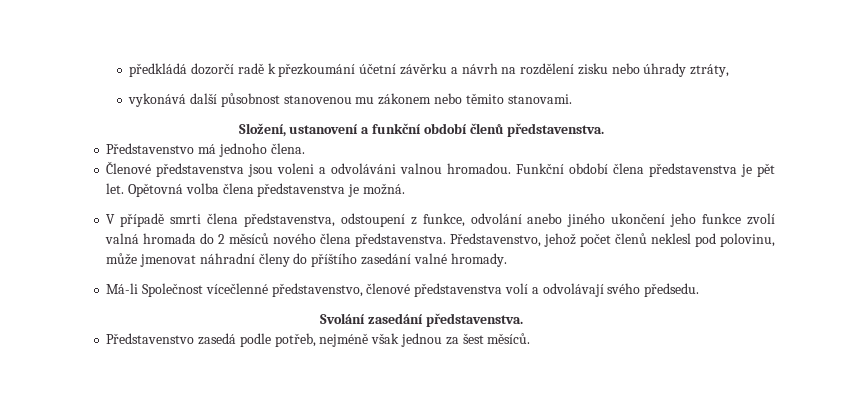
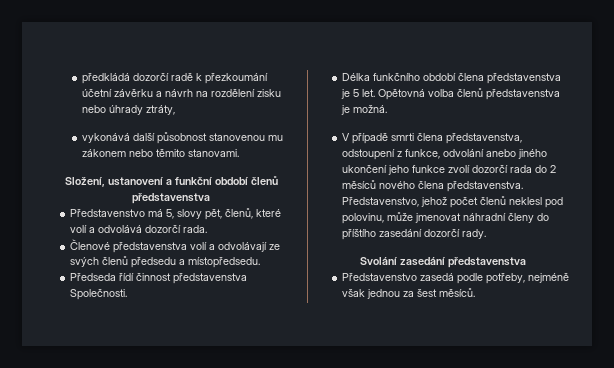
- Složení, ustanovení a funkční období členů představenstva.
+ Složení, ustanovení a funkční období členů představenstva
- Představenstvo má jednoho člena.
- Členové představenstva jsou voleni a odvoláváni valnou hromadou. Funkční období člena představenstva je pět let.
+ Představenstvo má 5, slovy pět, členů, které volí a odvolává dozorčí rada.
+ Členové představenstva volí a odvolávají ze svých členů předsedu a místopředsedu.
+ Předseda řídí činnost představenstva Společnosti.
+ Délka funkčního období člena představenstva je 5 let.
- Opětovná volba člena představenstva je možná.
+ Opětovná volba členů představenstva je možná.
- V případě smrti člena představenstva, odstoupení z funkce, odvolání anebo jiného ukončení jeho funkce zvolí valná hromada do 2 měsíců nového člena představenstva.
+ V případě smrti člena představenstva, odstoupení z funkce, odvolání anebo jiného ukončení jeho funkce zvolí dozorčí rada do 2 měsíců nového člena představenstva.
- Představenstvo, jehož počet členů neklesl pod polovinu, může jmenovat náhradní členy do příštího zasedání valné hromady.
- Má-li Společnost vícečlenné představenstvo, členové představenstva volí a odvolávají svého předsedu.
+ Představenstvo, jehož počet členů neklesl pod polovinu, může jmenovat náhradní členy do příštího zasedání dozorčí rady.
- Svolání zasedání představenstva.
+ Svolání zasedání představenstva
- Představenstvo zasedá podle potřeb, nejméně však jednou za šest měsíců.
+ Představenstvo zasedá podle potřeby, nejméně však jednou za šest měsíců.

